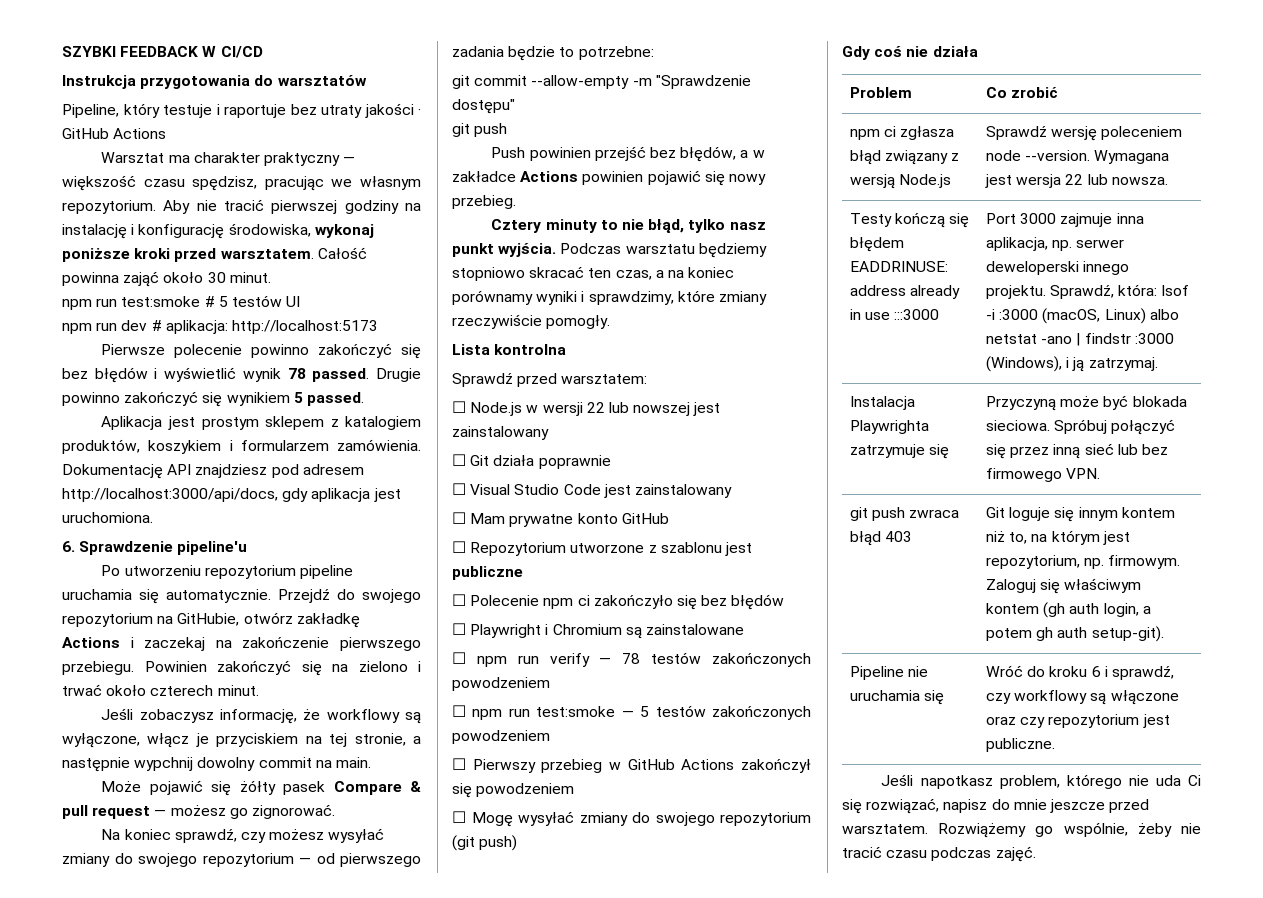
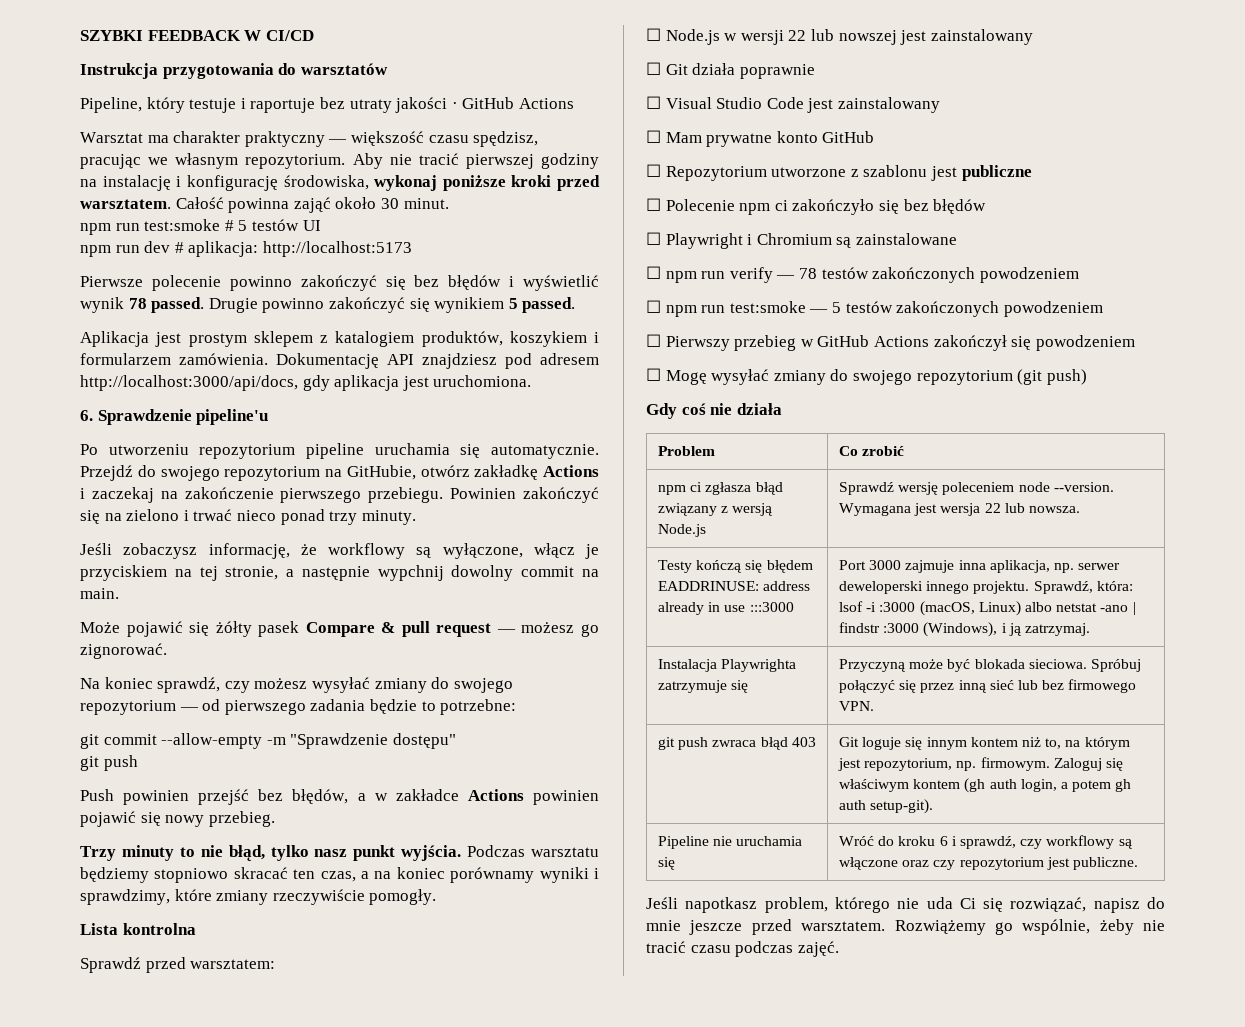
- Powinien zakończyć się na zielono i trwać około czterech minut.
+ Powinien zakończyć się na zielono i trwać nieco ponad trzy minuty.
- Cztery minuty to nie błąd, tylko nasz punkt wyjścia.
+ Trzy minuty to nie błąd, tylko nasz punkt wyjścia.

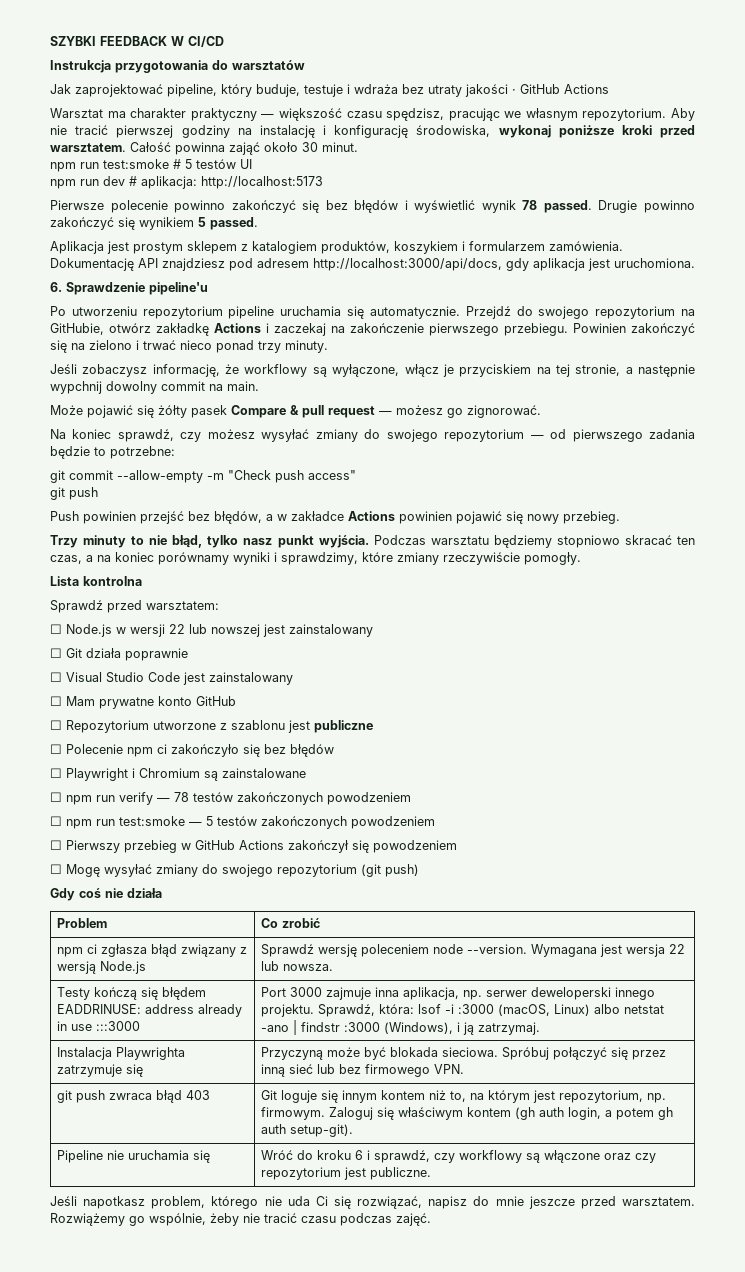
- Pipeline, który testuje i raportuje bez utraty jakości · GitHub Actions
+ Jak zaprojektować pipeline, który buduje, testuje i wdraża bez utraty jakości · GitHub Actions
- git commit --allow-empty -m "Sprawdzenie dostępu"
+ git commit --allow-empty -m "Check push access"

